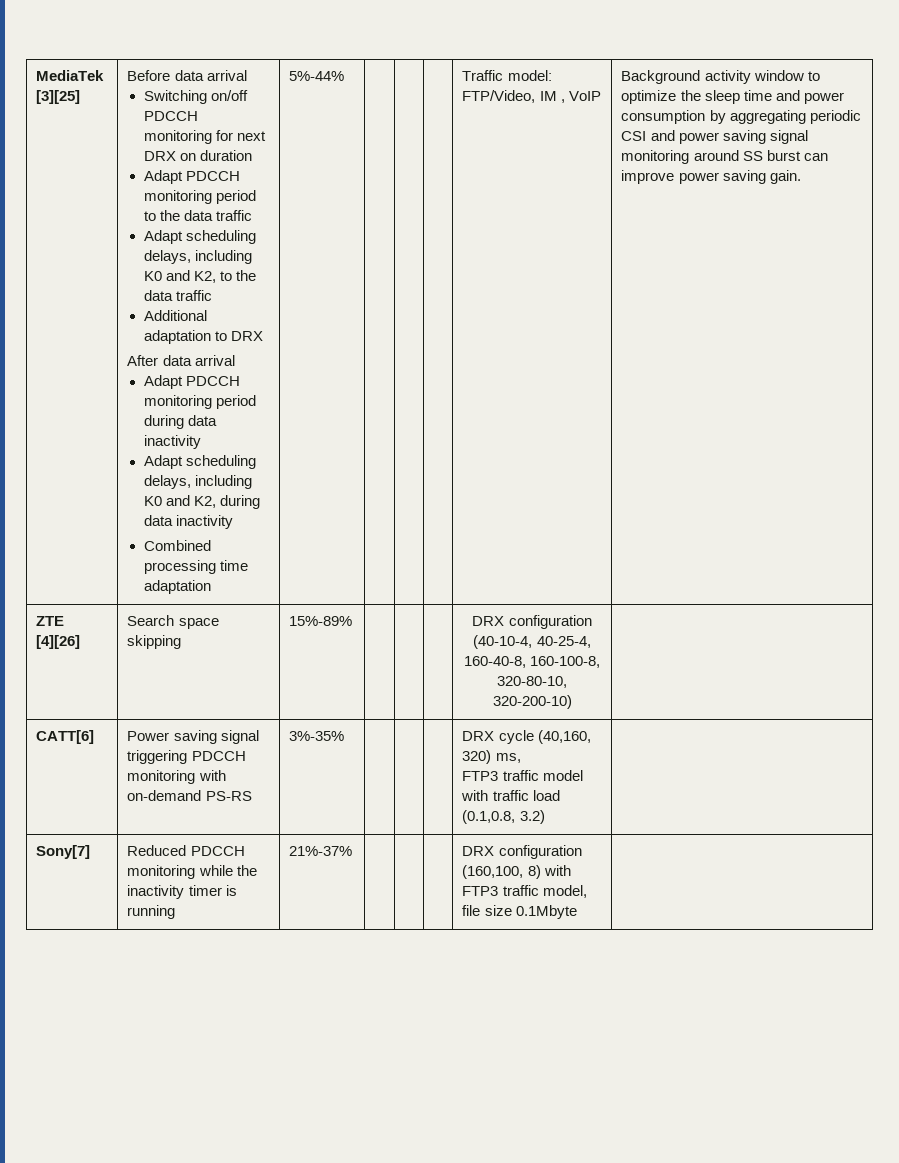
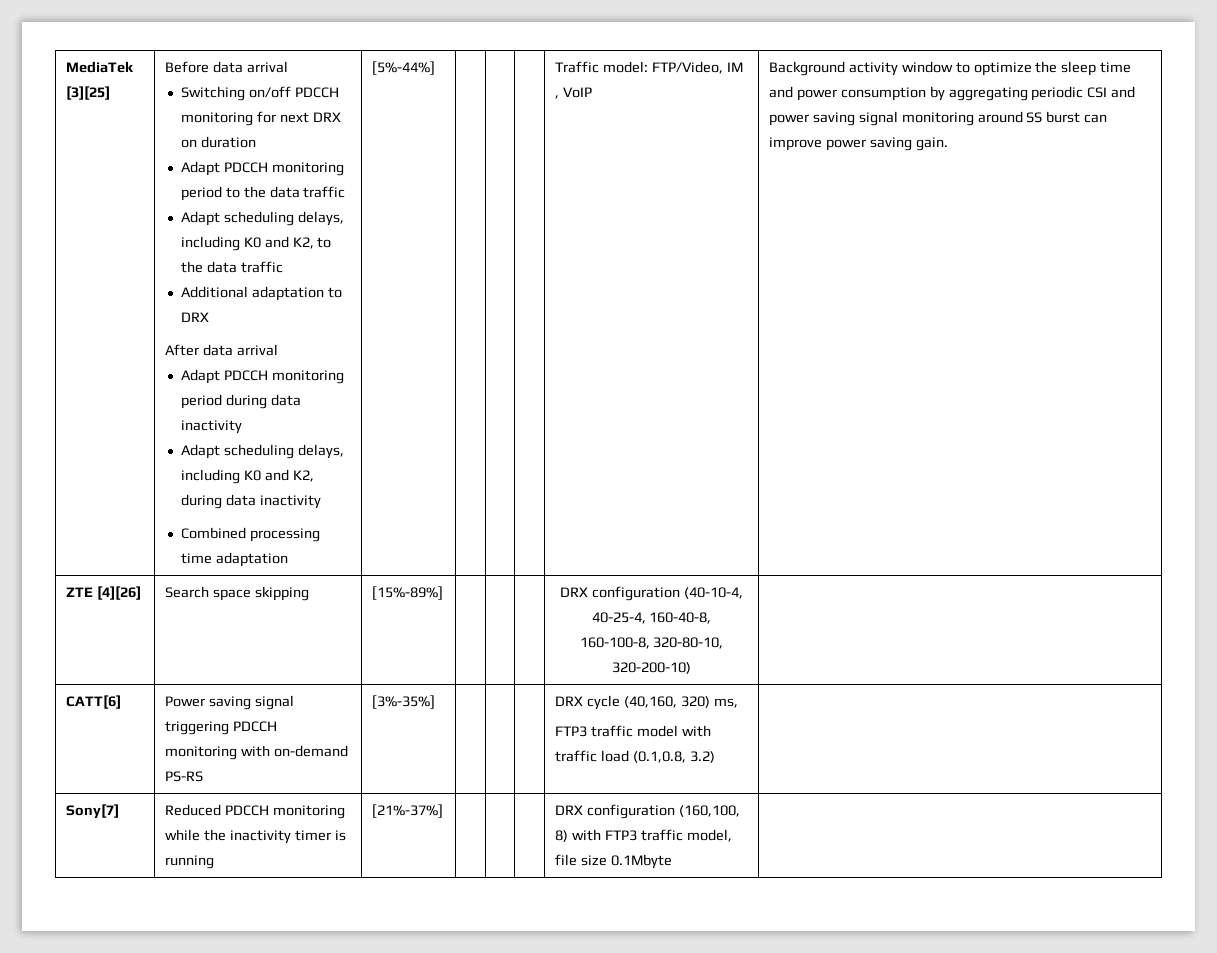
- 5%-44%
+ [5%-44%]
- ZTE [4][26] | Search space skipping | 15%-89% | | | | DRX configuration (40-10-4, 40-25-4, 160-40-8, 160-100-8, 320-80-10, 320-200-10) |
+ ZTE [4][26] | Search space skipping | [15%-89%] | | | | DRX configuration (40-10-4, 40-25-4, 160-40-8, 160-100-8, 320-80-10, 320-200-10) |
- CATT[6] | Power saving signal triggering PDCCH monitoring with on-demand PS-RS | 3%-35% | | | | DRX cycle (40,160, 320) ms,
+ CATT[6] | Power saving signal triggering PDCCH monitoring with on-demand PS-RS | [3%-35%] | | | | DRX cycle (40,160, 320) ms,
- Sony[7] | Reduced PDCCH monitoring while the inactivity timer is running | 21%-37% | | | | DRX configuration (160,100, 8) with FTP3 traffic model, file size 0.1Mbyte |
+ Sony[7] | Reduced PDCCH monitoring while the inactivity timer is running | [21%-37%] | | | | DRX configuration (160,100, 8) with FTP3 traffic model, file size 0.1Mbyte |

